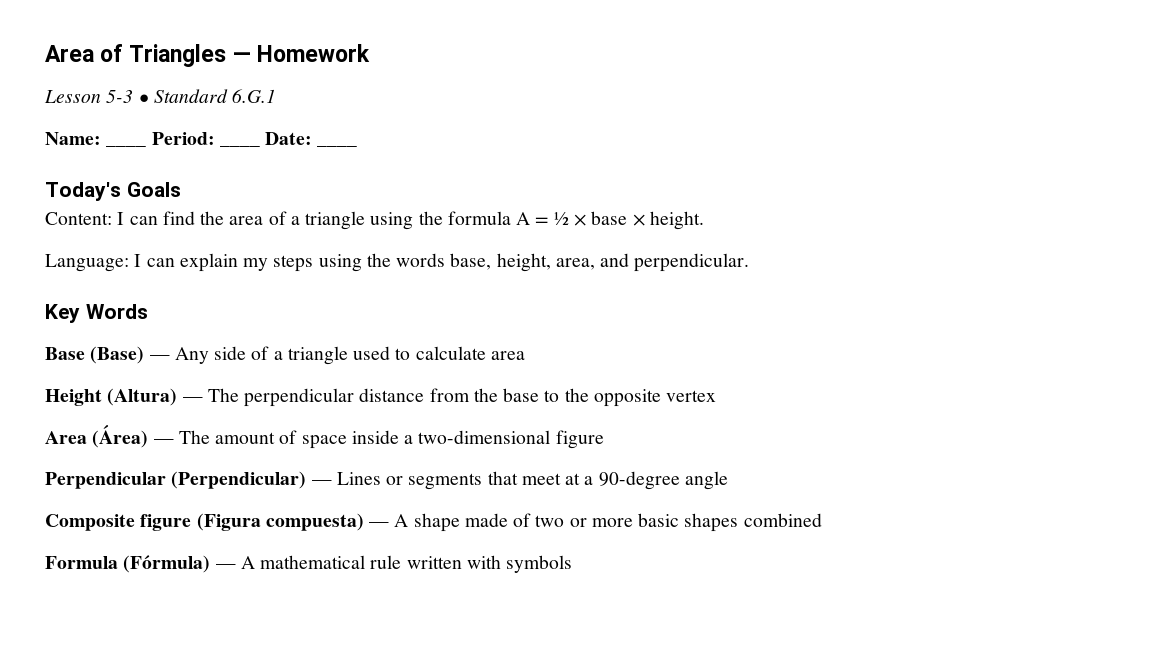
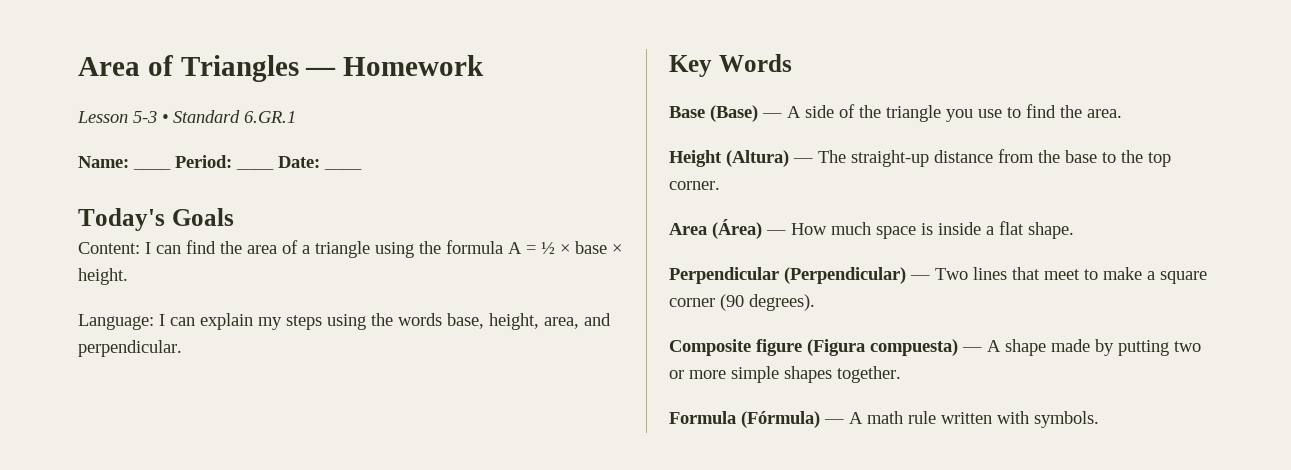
- Lesson 5-3 • Standard 6.G.1
+ Lesson 5-3 • Standard 6.GR.1
- Base (Base) — Any side of a triangle used to calculate area
+ Base (Base) — A side of the triangle you use to find the area.
- Height (Altura) — The perpendicular distance from the base to the opposite vertex
+ Height (Altura) — The straight-up distance from the base to the top corner.
- Area (Área) — The amount of space inside a two-dimensional figure
- Perpendicular (Perpendicular) — Lines or segments that meet at a 90-degree angle
+ Area (Área) — How much space is inside a flat shape.
+ Perpendicular (Perpendicular) — Two lines that meet to make a square corner (90 degrees).
- Composite figure (Figura compuesta) — A shape made of two or more basic shapes combined
+ Composite figure (Figura compuesta) — A shape made by putting two or more simple shapes together.
- Formula (Fórmula) — A mathematical rule written with symbols
+ Formula (Fórmula) — A math rule written with symbols.

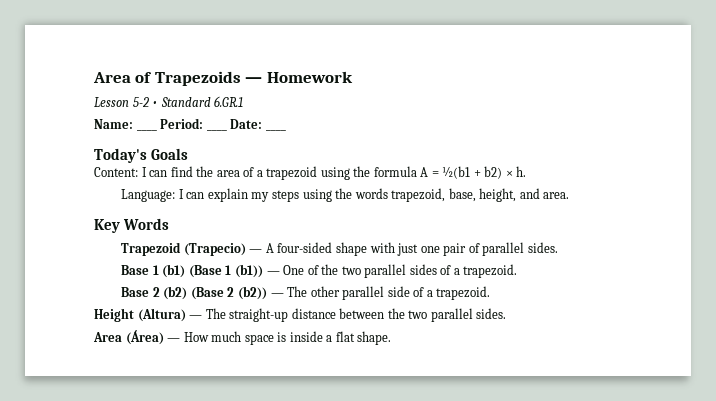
- Area of Triangles — Homework
+ Area of Trapezoids — Homework
- Lesson 5-3 • Standard 6.GR.1
+ Lesson 5-2 • Standard 6.GR.1
- Content: I can find the area of a triangle using the formula A = ½ × base × height.
+ Content: I can find the area of a trapezoid using the formula A = ½(b1 + b2) × h.
- Language: I can explain my steps using the words base, height, area, and perpendicular.
+ Language: I can explain my steps using the words trapezoid, base, height, and area.
- Base (Base) — A side of the triangle you use to find the area.
+ Trapezoid (Trapecio) — A four-sided shape with just one pair of parallel sides.
+ Base 1 (b1) (Base 1 (b1)) — One of the two parallel sides of a trapezoid.
+ Base 2 (b2) (Base 2 (b2)) — The other parallel side of a trapezoid.
- Height (Altura) — The straight-up distance from the base to the top corner.
+ Height (Altura) — The straight-up distance between the two parallel sides.
- Perpendicular (Perpendicular) — Two lines that meet to make a square corner (90 degrees).
- Composite figure (Figura compuesta) — A shape made by putting two or more simple shapes together.
- Formula (Fórmula) — A math rule written with symbols.

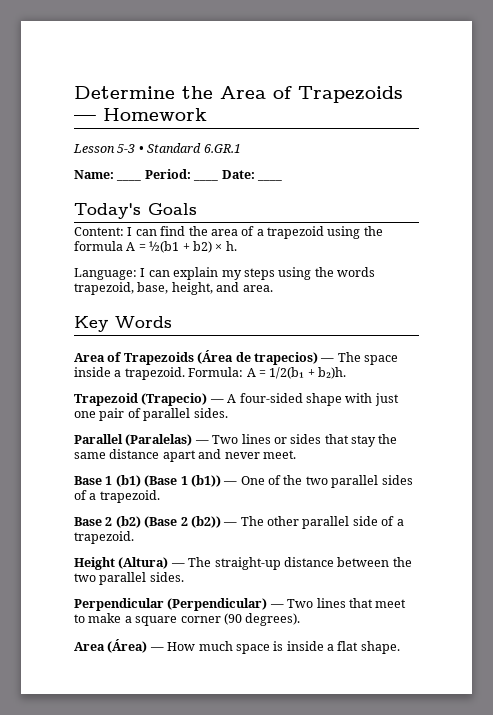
- Area of Trapezoids — Homework
+ Determine the Area of Trapezoids — Homework
- Lesson 5-2 • Standard 6.GR.1
+ Lesson 5-3 • Standard 6.GR.1
+ Area of Trapezoids (Área de trapecios) — The space inside a trapezoid. Formula: A = 1/2(b₁ + b₂)h.
+ Parallel (Paralelas) — Two lines or sides that stay the same distance apart and never meet.
+ Perpendicular (Perpendicular) — Two lines that meet to make a square corner (90 degrees).

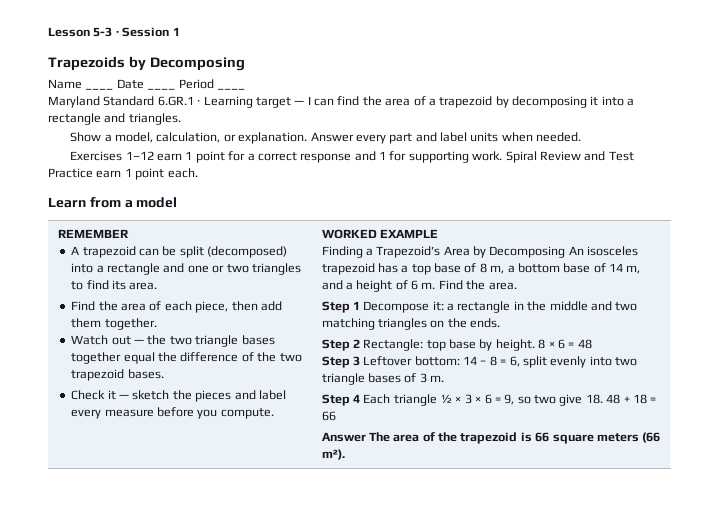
- Determine the Area of Trapezoids — Homework
- Lesson 5-3 • Standard 6.GR.1
- Name: ____ Period: ____ Date: ____
- Today's Goals
- Content: I can find the area of a trapezoid using the formula A = ½(b1 + b2) × h.
- Language: I can explain my steps using the words trapezoid, base, height, and area.
- Key Words
- Area of Trapezoids (Área de trapecios) — The space inside a trapezoid. Formula: A = 1/2(b₁ + b₂)h.
- Trapezoid (Trapecio) — A four-sided shape with just one pair of parallel sides.
- Parallel (Paralelas) — Two lines or sides that stay the same distance apart and never meet.
- Base 1 (b1) (Base 1 (b1)) — One of the two parallel sides of a trapezoid.
- Base 2 (b2) (Base 2 (b2)) — The other parallel side of a trapezoid.
- Height (Altura) — The straight-up distance between the two parallel sides.
- Perpendicular (Perpendicular) — Two lines that meet to make a square corner (90 degrees).
- Area (Área) — How much space is inside a flat shape.
+ Lesson 5-3 · Session 1
+ Trapezoids by Decomposing
+ Name ____ Date ____ Period ____
+ Maryland Standard 6.GR.1 · Learning target — I can find the area of a trapezoid by decomposing it into a rectangle and triangles.
+ Show a model, calculation, or explanation. Answer every part and label units when needed.
+ Exercises 1–12 earn 1 point for a correct response and 1 for supporting work. Spiral Review and Test Practice earn 1 point each.
+ Learn from a model
+ REMEMBER
+ A trapezoid can be split (decomposed) into a rectangle and one or two triangles to find its area.
+ Find the area of each piece, then add them together.
+ Watch out — the two triangle bases together equal the difference of the two trapezoid bases.
+ Check it — sketch the pieces and label every measure before you compute. | WORKED EXAMPLE
+ Finding a Trapezoid’s Area by Decomposing An isosceles trapezoid has a top base of 8 m, a bottom base of 14 m, and a height of 6 m. Find the area.
+ Step 1 Decompose it: a rectangle in the middle and two matching triangles on the ends.
+ Step 2 Rectangle: top base by height. 8 × 6 = 48
+ Step 3 Leftover bottom: 14 − 8 = 6, split evenly into two triangle bases of 3 m.
+ Step 4 Each triangle ½ × 3 × 6 = 9, so two give 18. 48 + 18 = 66
+ Answer The area of the trapezoid is 66 square meters (66 m²).

